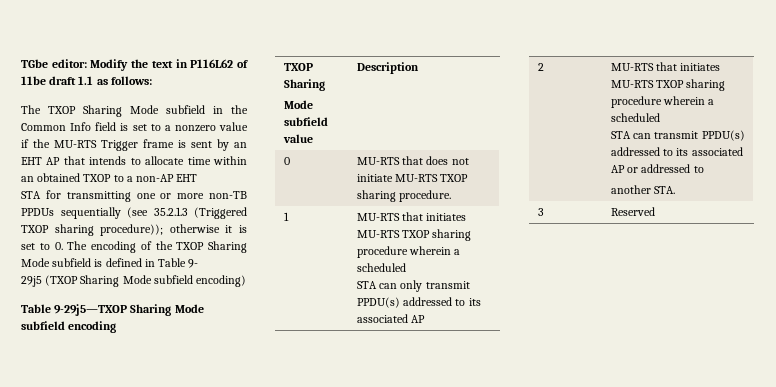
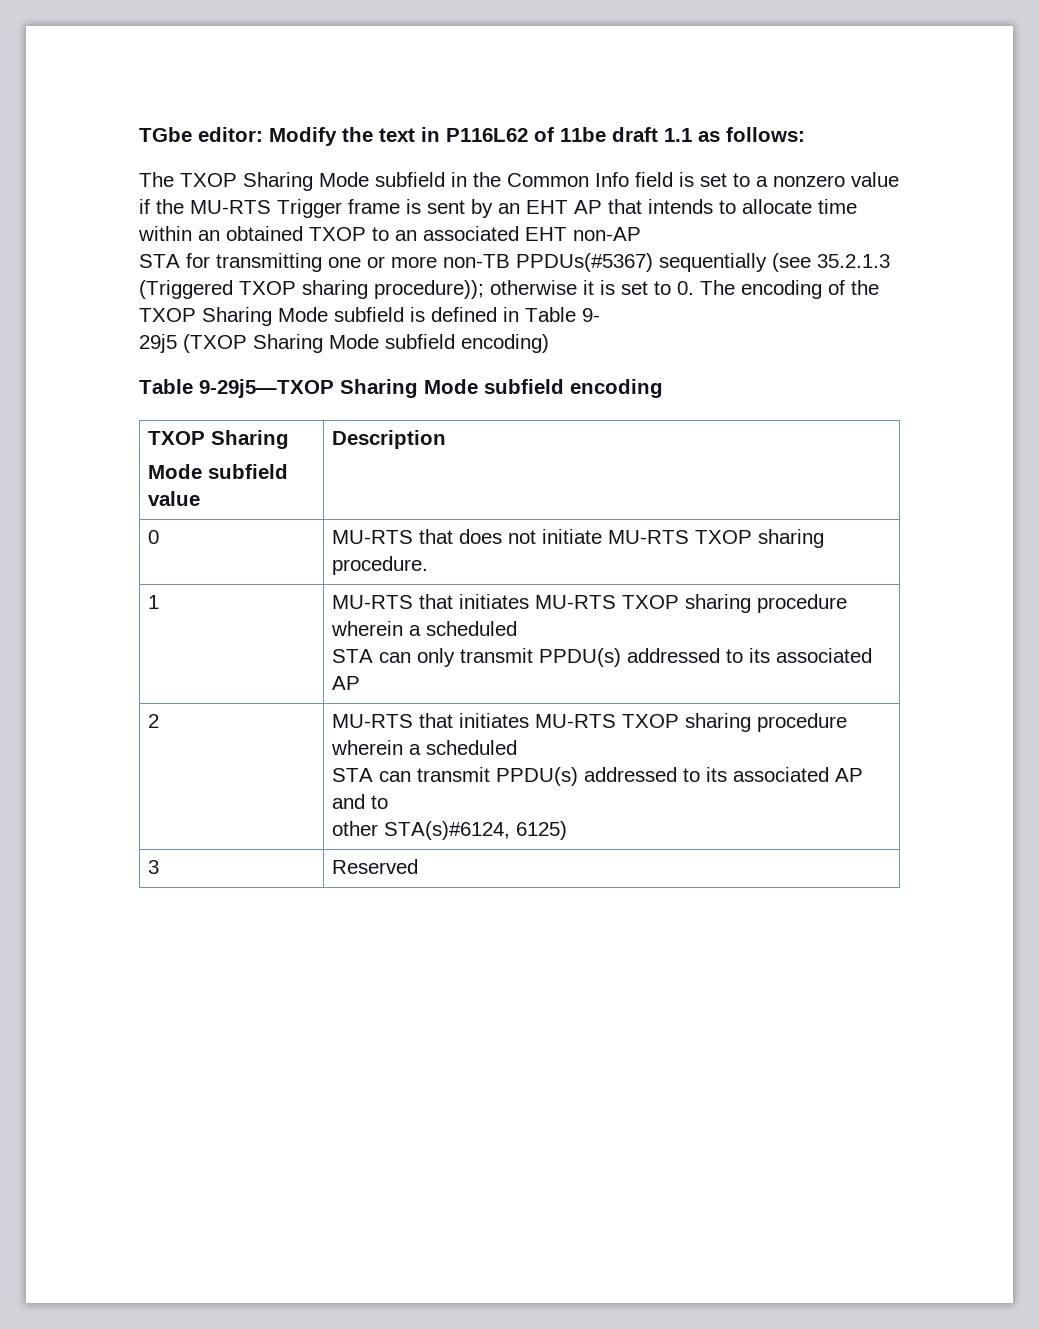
- The TXOP Sharing Mode subfield in the Common Info field is set to a nonzero value if the MU-RTS Trigger frame is sent by an EHT AP that intends to allocate time within an obtained TXOP to a non-AP EHT
+ The TXOP Sharing Mode subfield in the Common Info field is set to a nonzero value if the MU-RTS Trigger frame is sent by an EHT AP that intends to allocate time within an obtained TXOP to an associated EHT non-AP
- STA for transmitting one or more non-TB PPDUs sequentially (see 35.2.1.3 (Triggered TXOP sharing procedure)); otherwise it is set to 0. The encoding of the TXOP Sharing Mode subfield is defined in Table 9-
+ STA for transmitting one or more non-TB PPDUs(#5367) sequentially (see 35.2.1.3 (Triggered TXOP sharing procedure)); otherwise it is set to 0. The encoding of the TXOP Sharing Mode subfield is defined in Table 9-
  2 | MU-RTS that initiates MU-RTS TXOP sharing procedure wherein a scheduled
- STA can transmit PPDU(s) addressed to its associated AP or addressed to
- another STA.
+ STA can transmit PPDU(s) addressed to its associated AP and to
+ other STA(s)#6124, 6125)

